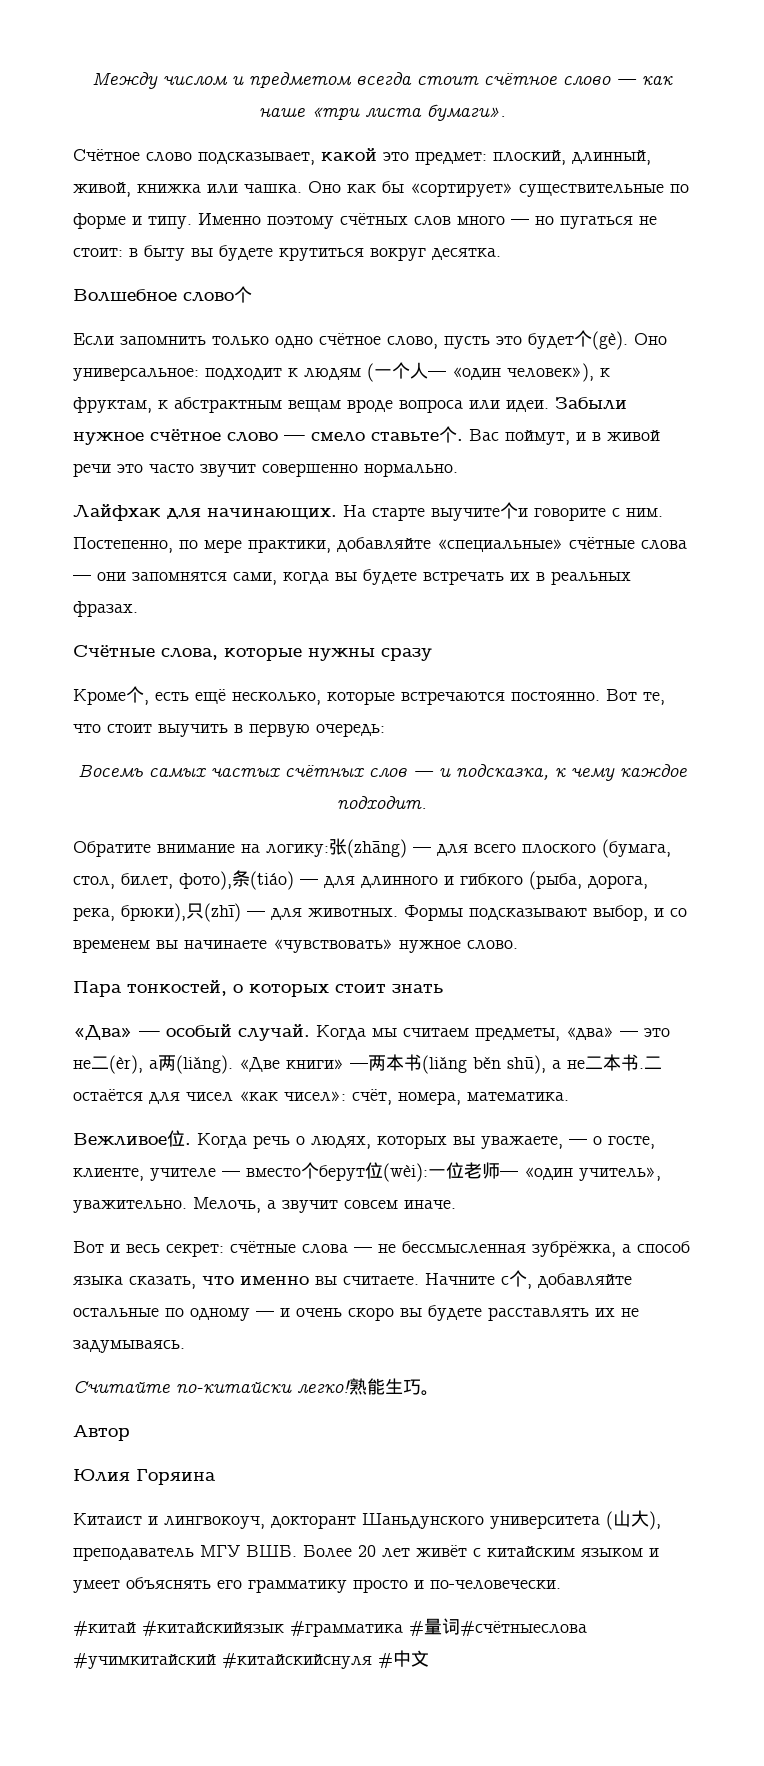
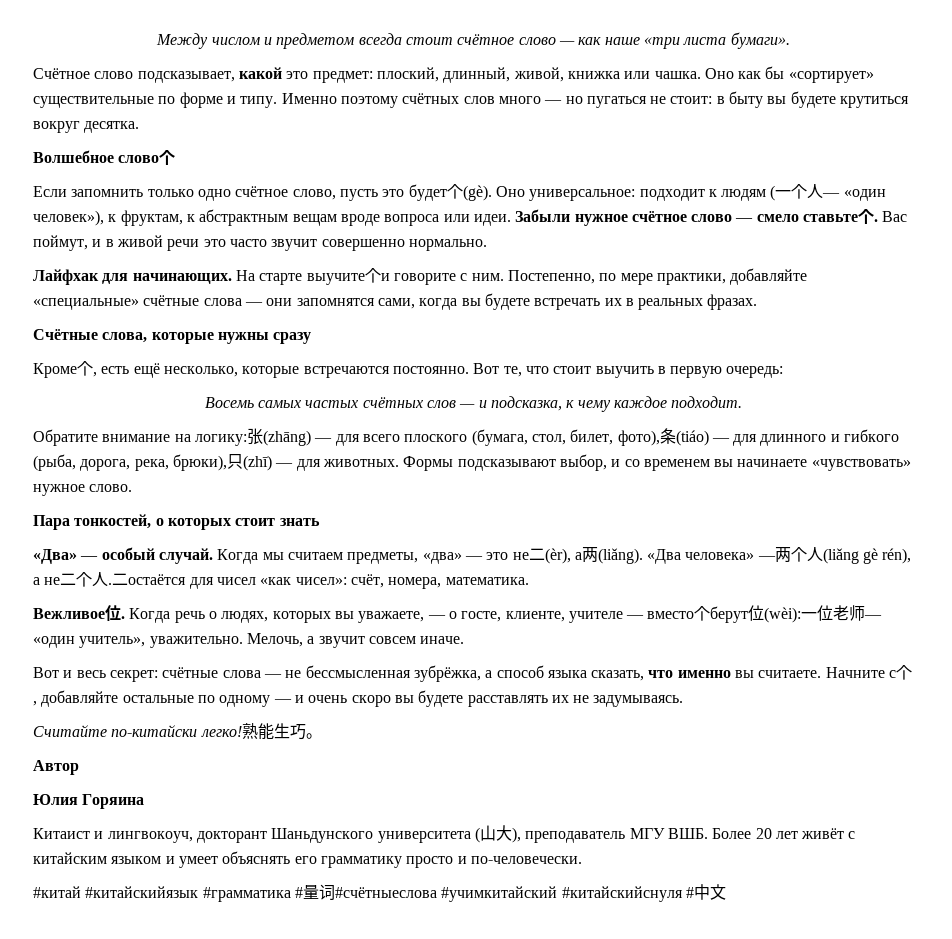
- «Две книги» —两本书(liǎng běn shū), а не二本书.
+ «Два человека» —两个人(liǎng gè rén), а не二个人.

